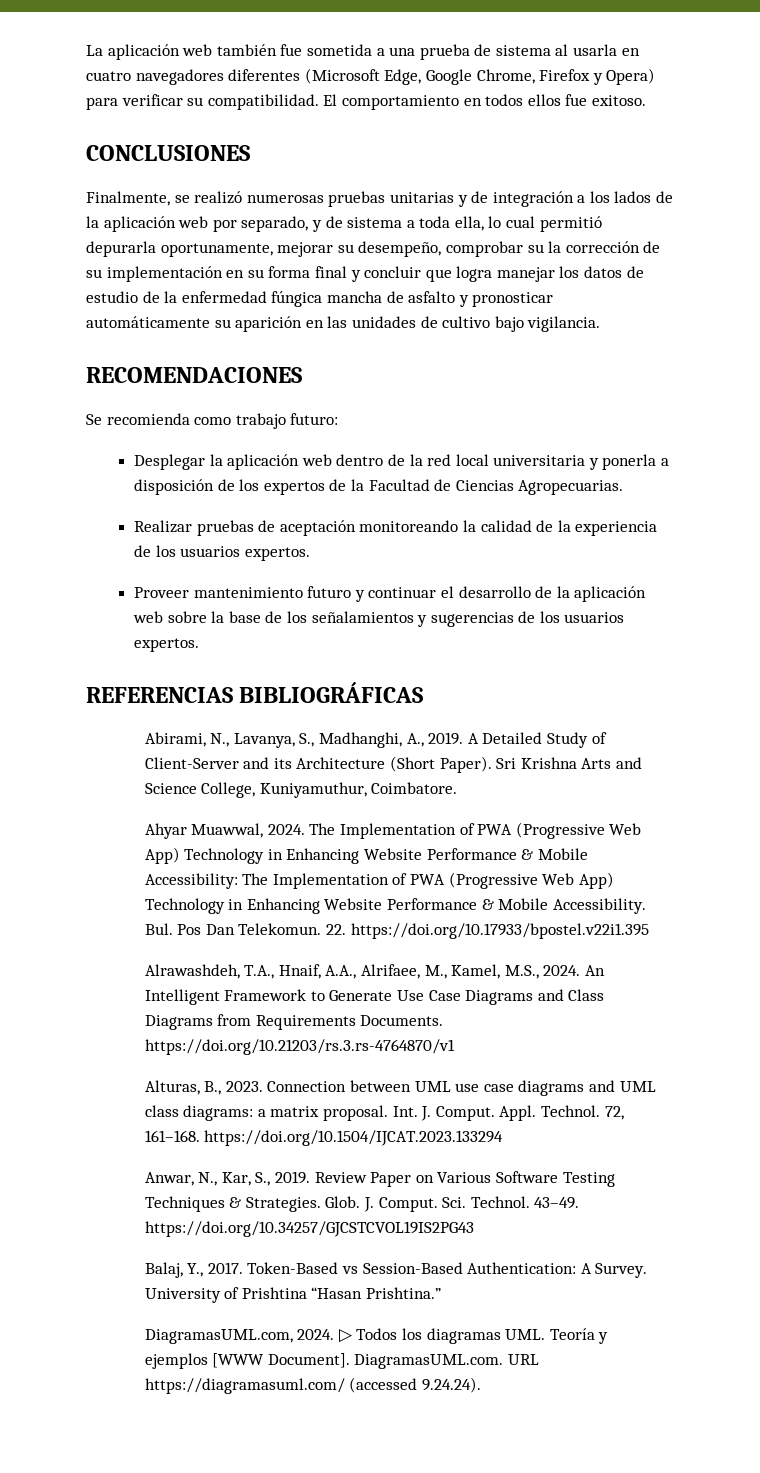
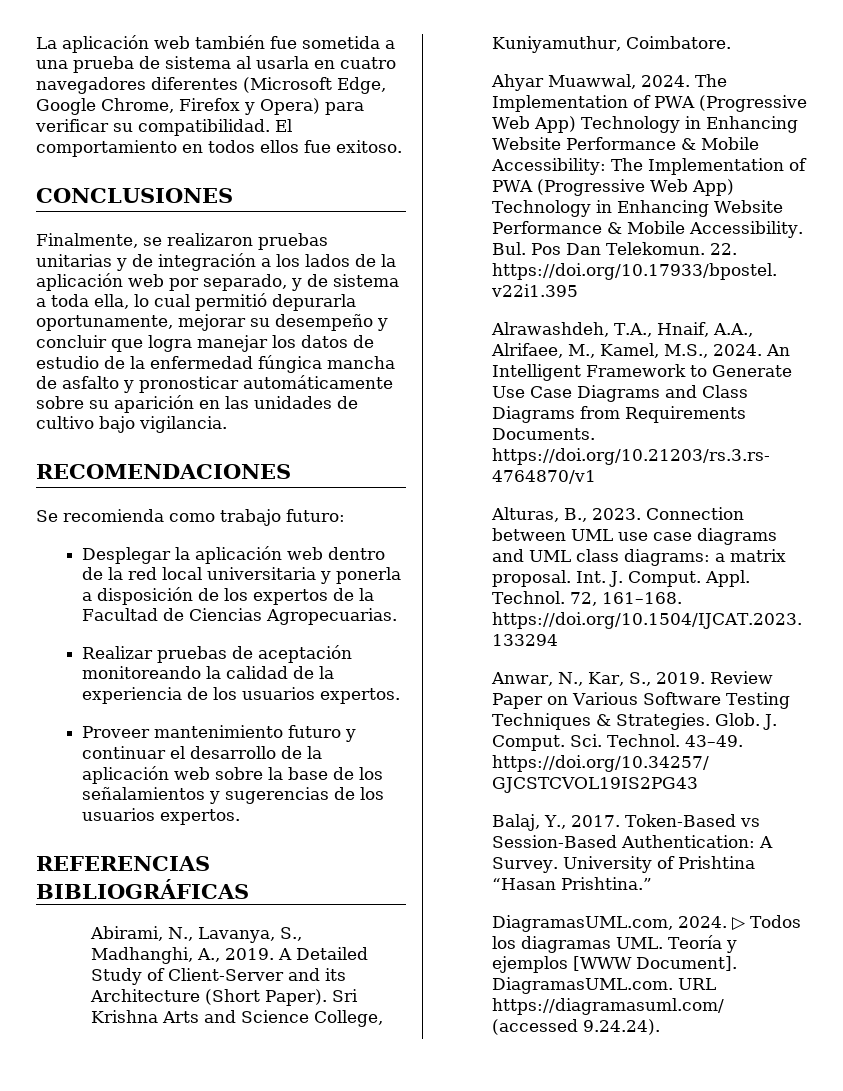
- Finalmente, se realizó numerosas pruebas unitarias y de integración a los lados de la aplicación web por separado, y de sistema a toda ella, lo cual permitió depurarla oportunamente, mejorar su desempeño, comprobar su la corrección de su implementación en su forma final y concluir que logra manejar los datos de estudio de la enfermedad fúngica mancha de asfalto y pronosticar automáticamente su aparición en las unidades de cultivo bajo vigilancia.
+ Finalmente, se realizaron pruebas unitarias y de integración a los lados de la aplicación web por separado, y de sistema a toda ella, lo cual permitió depurarla oportunamente, mejorar su desempeño y concluir que logra manejar los datos de estudio de la enfermedad fúngica mancha de asfalto y pronosticar automáticamente sobre su aparición en las unidades de cultivo bajo vigilancia.

